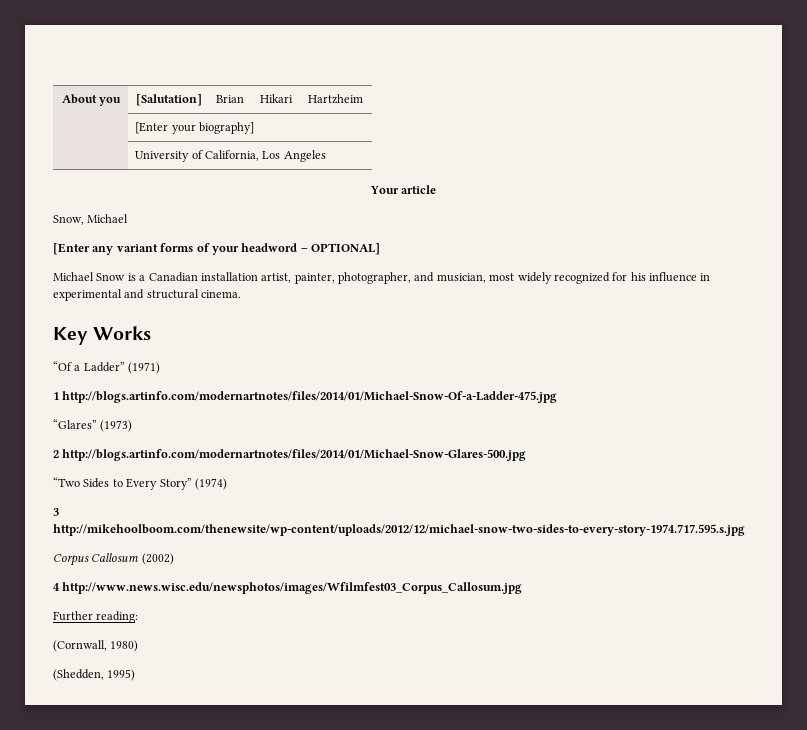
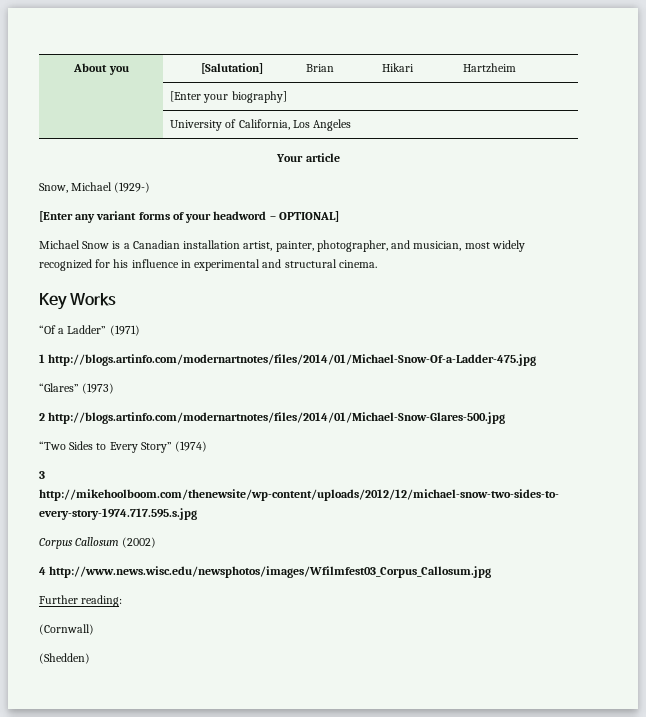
- Snow, Michael
+ Snow, Michael (1929-)
- (Cornwall, 1980)
- (Shedden, 1995)
+ (Cornwall)
+ (Shedden)

